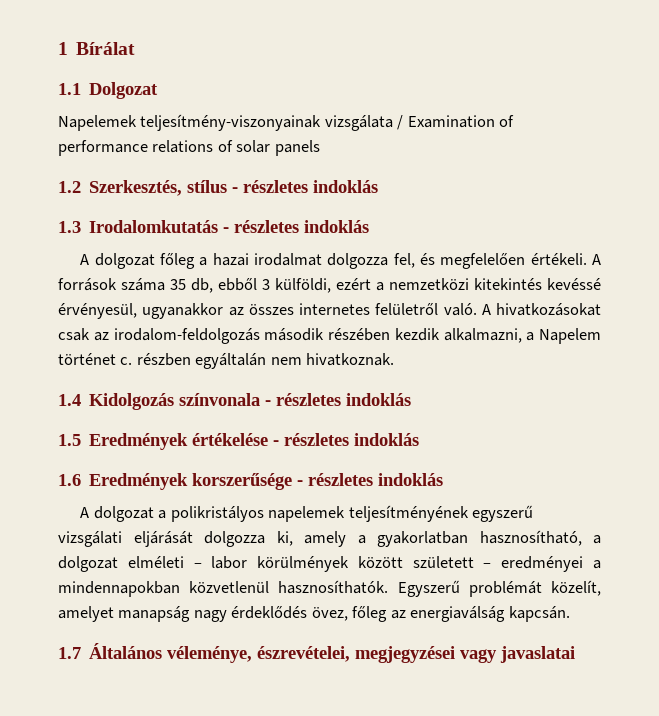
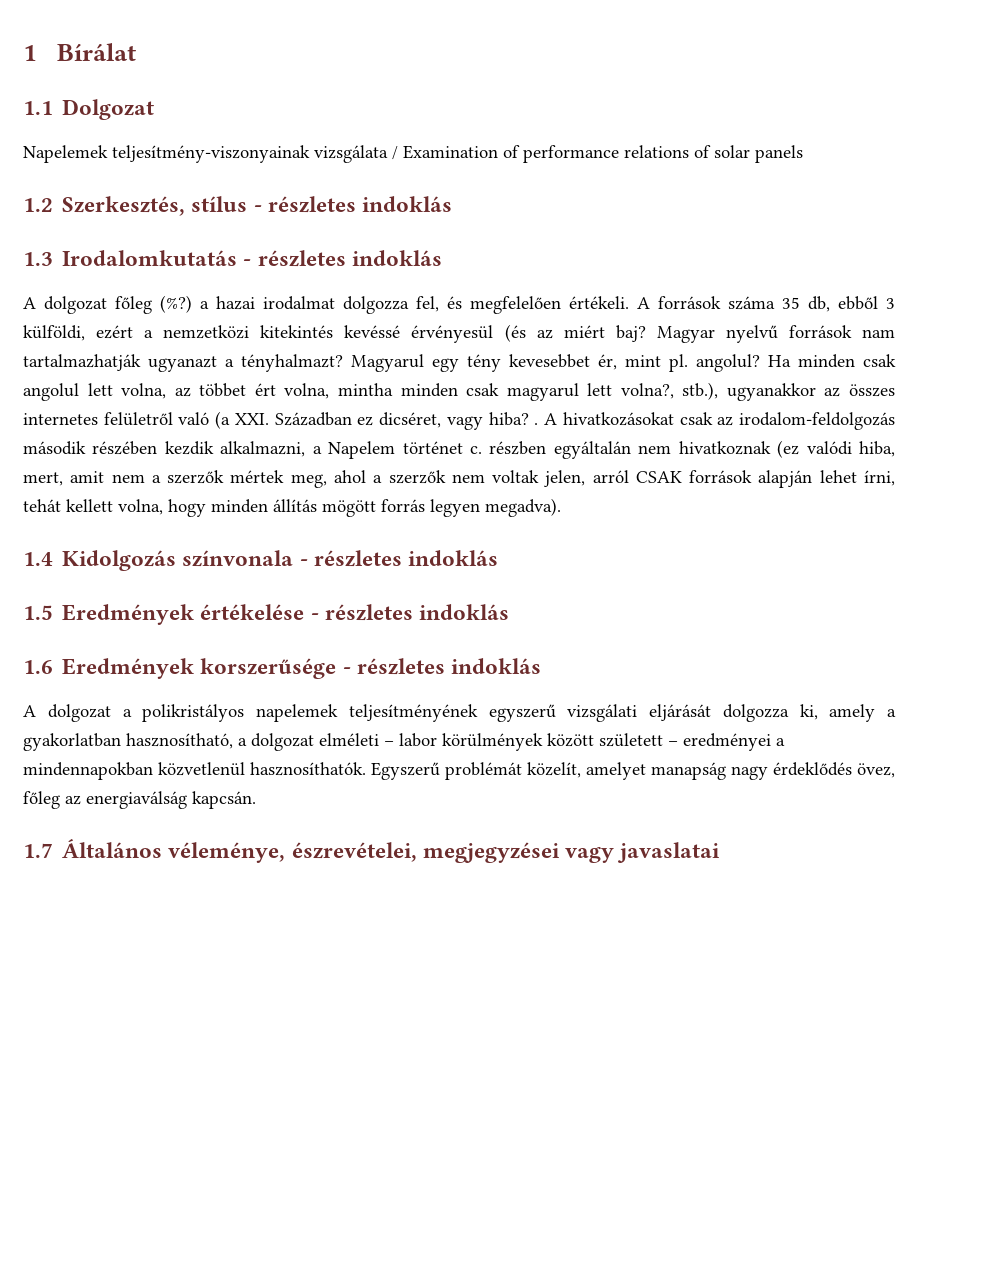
- A dolgozat főleg a hazai irodalmat dolgozza fel, és megfelelően értékeli.
+ A dolgozat főleg (%?) a hazai irodalmat dolgozza fel, és megfelelően értékeli.
- A források száma 35 db, ebből 3 külföldi, ezért a nemzetközi kitekintés kevéssé érvényesül, ugyanakkor az összes internetes felületről való.
+ A források száma 35 db, ebből 3 külföldi, ezért a nemzetközi kitekintés kevéssé érvényesül (és az miért baj? Magyar nyelvű források nam tartalmazhatják ugyanazt a tényhalmazt? Magyarul egy tény kevesebbet ér, mint pl. angolul? Ha minden csak angolul lett volna, az többet ért volna, mintha minden csak magyarul lett volna?, stb.), ugyanakkor az összes internetes felületről való (a XXI. Században ez dicséret, vagy hiba? .
- A hivatkozásokat csak az irodalom-feldolgozás második részében kezdik alkalmazni, a Napelem történet c. részben egyáltalán nem hivatkoznak.
+ A hivatkozásokat csak az irodalom-feldolgozás második részében kezdik alkalmazni, a Napelem történet c. részben egyáltalán nem hivatkoznak (ez valódi hiba, mert, amit nem a szerzők mértek meg, ahol a szerzők nem voltak jelen, arról CSAK források alapján lehet írni, tehát kellett volna, hogy minden állítás mögött forrás legyen megadva).

